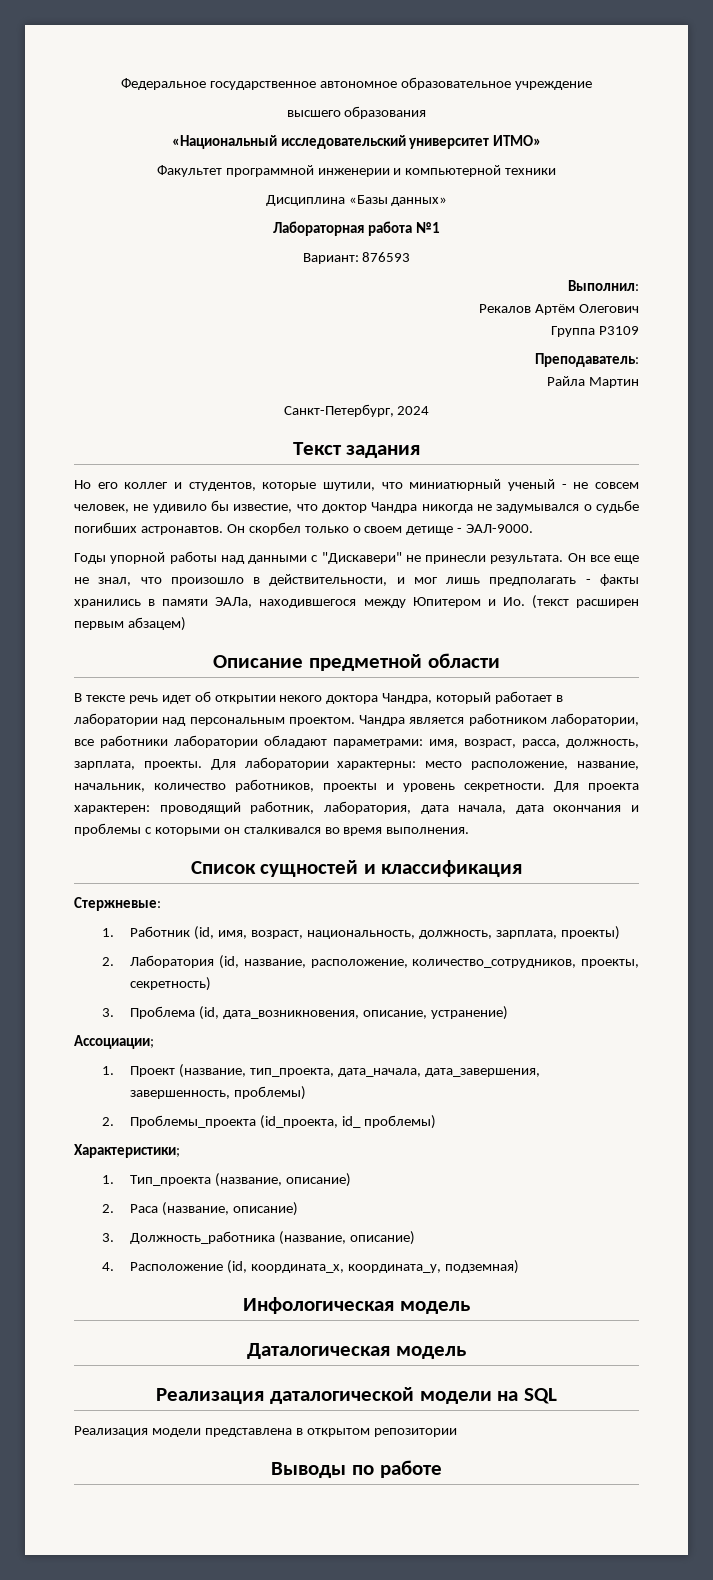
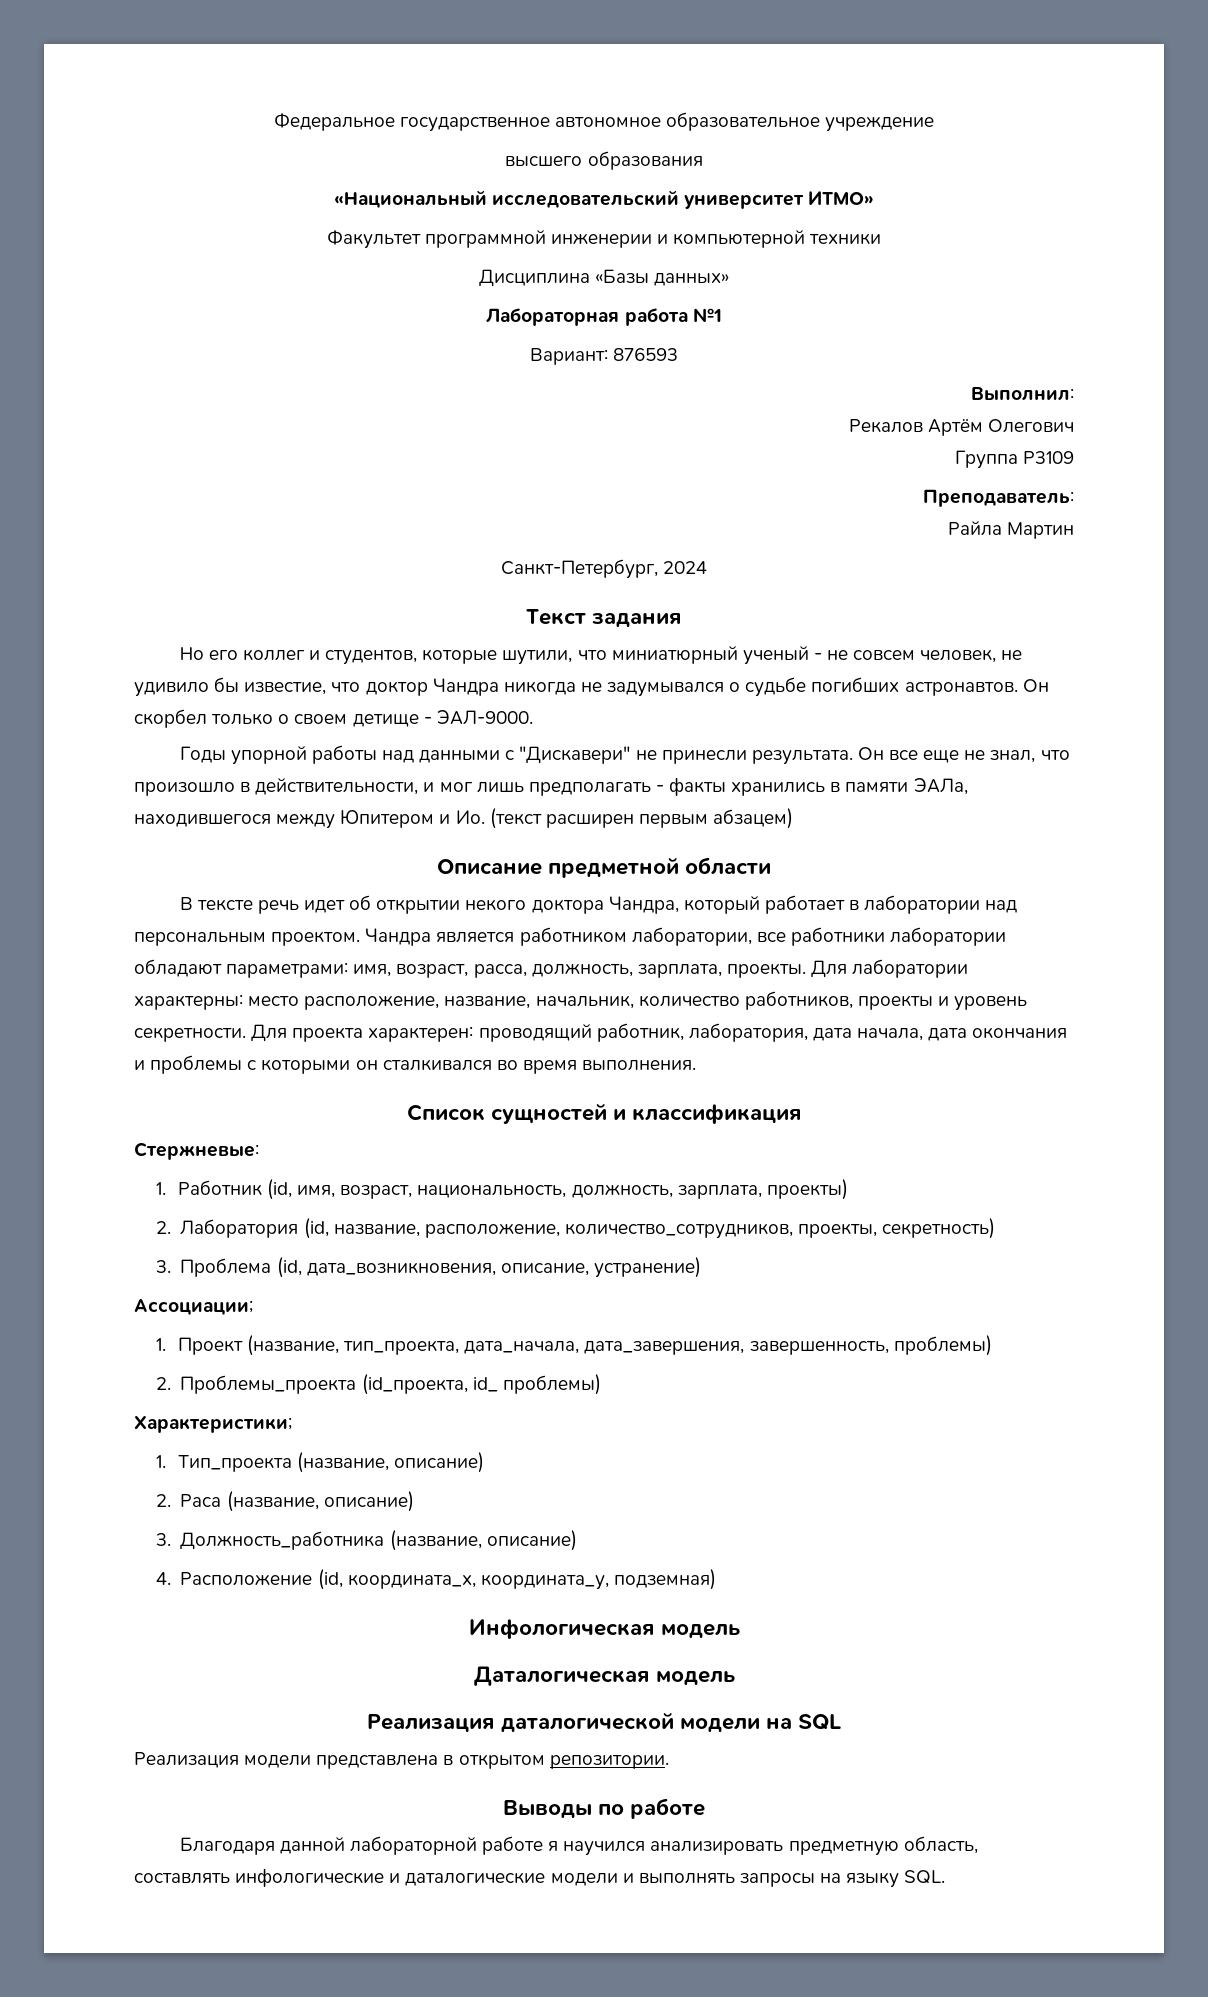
- Реализация модели представлена в открытом репозитории
+ Реализация модели представлена в открытом репозитории.
+ Благодаря данной лабораторной работе я научился анализировать предметную область, составлять инфологические и даталогические модели и выполнять запросы на языку SQL.

